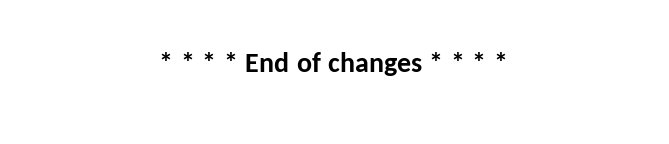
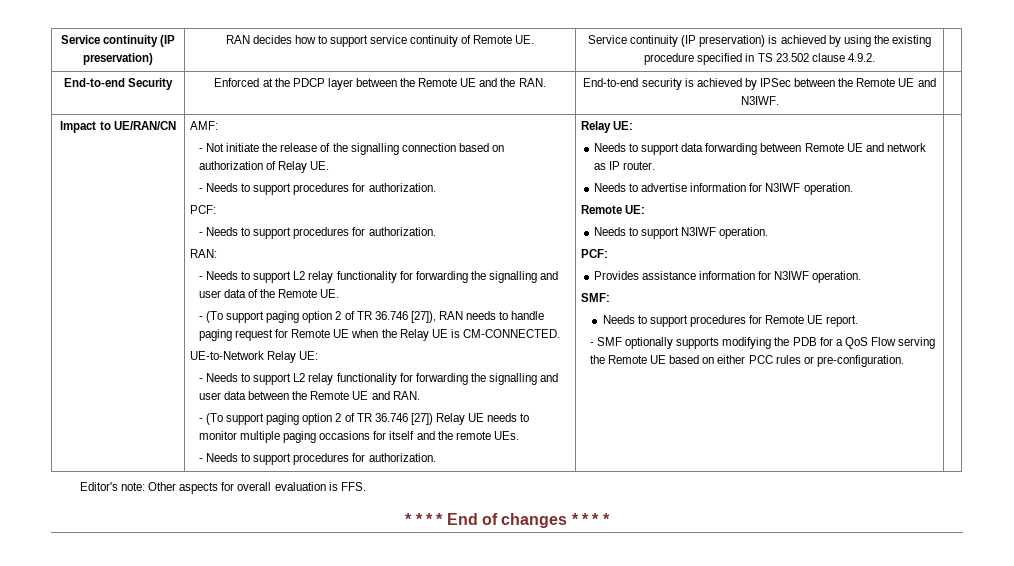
+ Service continuity (IP preservation) | RAN decides how to support service continuity of Remote UE. | Service continuity (IP preservation) is achieved by using the existing procedure specified in TS 23.502 clause 4.9.2. |
+ End-to-end Security | Enforced at the PDCP layer between the Remote UE and the RAN. | End-to-end security is achieved by IPSec between the Remote UE and N3IWF. |
+ Impact to UE/RAN/CN | AMF:
+ - Not initiate the release of the signalling connection based on authorization of Relay UE.
+ - Needs to support procedures for authorization.
+ PCF:
+ - Needs to support procedures for authorization.
+ RAN:
+ - Needs to support L2 relay functionality for forwarding the signalling and user data of the Remote UE.
+ - (To support paging option 2 of TR 36.746 [27]), RAN needs to handle paging request for Remote UE when the Relay UE is CM-CONNECTED.
+ UE-to-Network Relay UE:
+ - Needs to support L2 relay functionality for forwarding the signalling and user data between the Remote UE and RAN.
+ - (To support paging option 2 of TR 36.746 [27]) Relay UE needs to monitor multiple paging occasions for itself and the remote UEs.
+ - Needs to support procedures for authorization. | Relay UE:
+ Needs to support data forwarding between Remote UE and network as IP router.
+ Needs to advertise information for N3IWF operation.
+ Remote UE:
+ Needs to support N3IWF operation.
+ PCF:
+ Provides assistance information for N3IWF operation.
+ SMF:
+ Needs to support procedures for Remote UE report.
+ - SMF optionally supports modifying the PDB for a QoS Flow serving the Remote UE based on either PCC rules or pre-configuration. |
+ Editor's note: Other aspects for overall evaluation is FFS.

